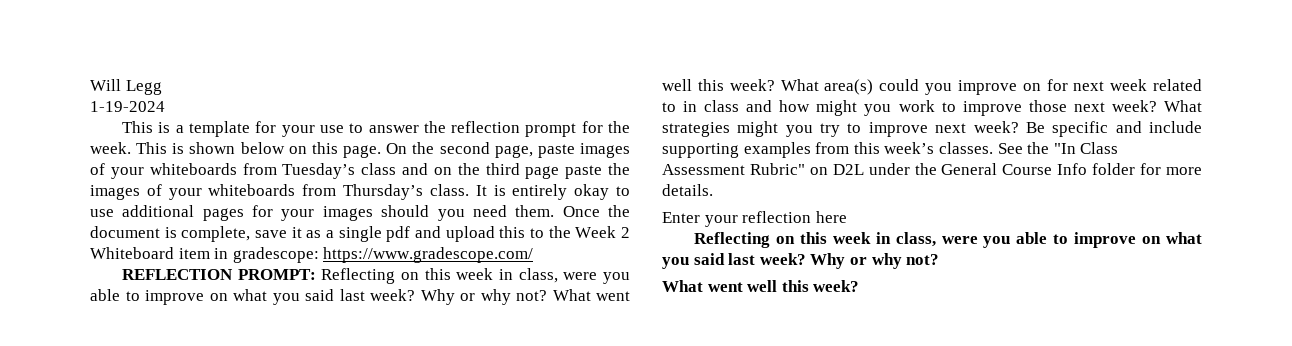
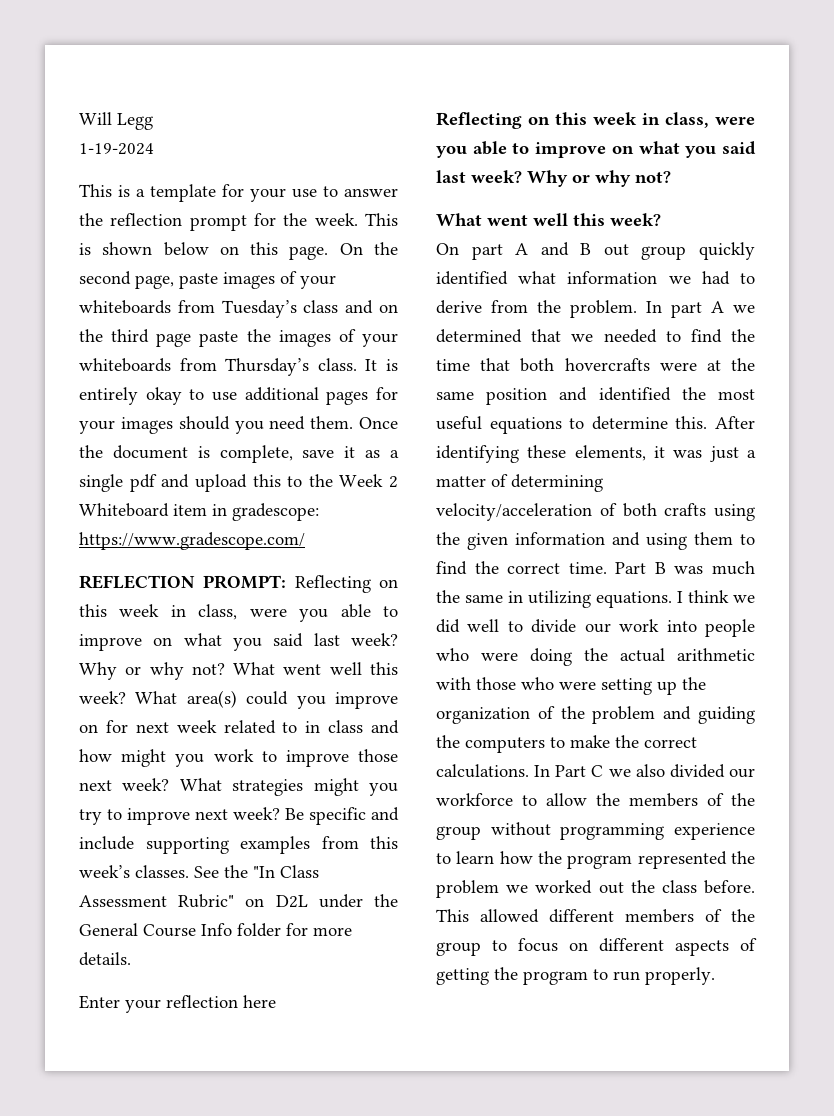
+ On part A and B out group quickly identified what information we had to derive from the problem. In part A we determined that we needed to find the time that both hovercrafts were at the same position and identified the most useful equations to determine this. After identifying these elements, it was just a matter of determining velocity/acceleration of both crafts using the given information and using them to find the correct time. Part B was much the same in utilizing equations. I think we did well to divide our work into people who were doing the actual arithmetic with those who were setting up the organization of the problem and guiding the computers to make the correct calculations. In Part C we also divided our workforce to allow the members of the group without programming experience to learn how the program represented the problem we worked out the class before. This allowed different members of the group to focus on different aspects of getting the program to run properly.

